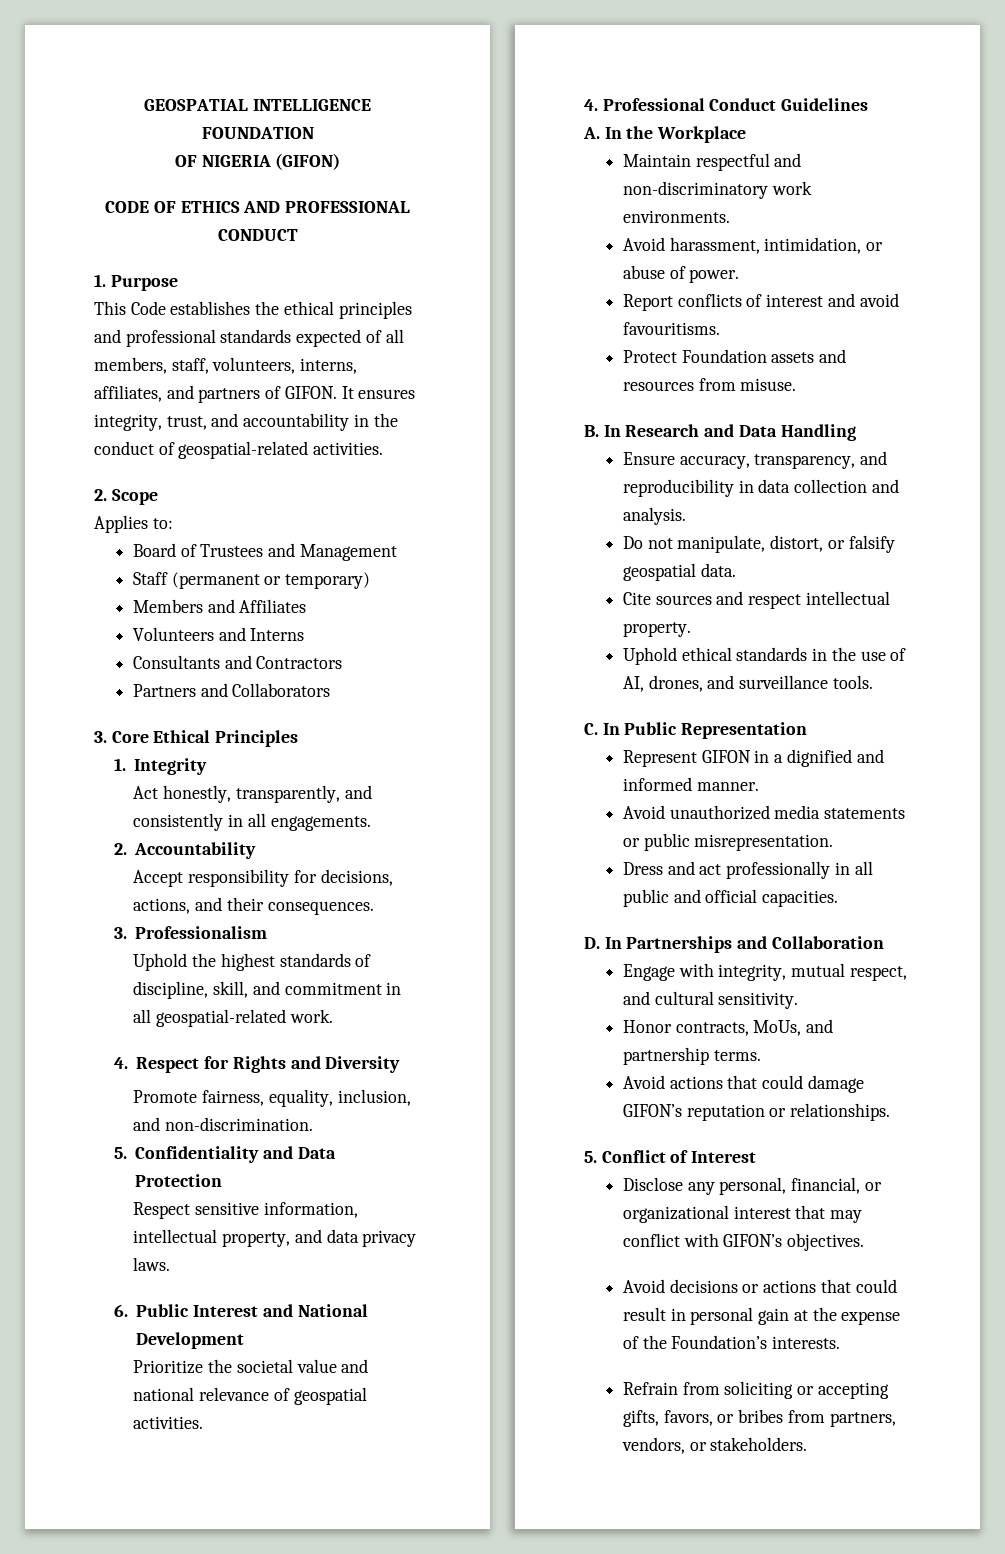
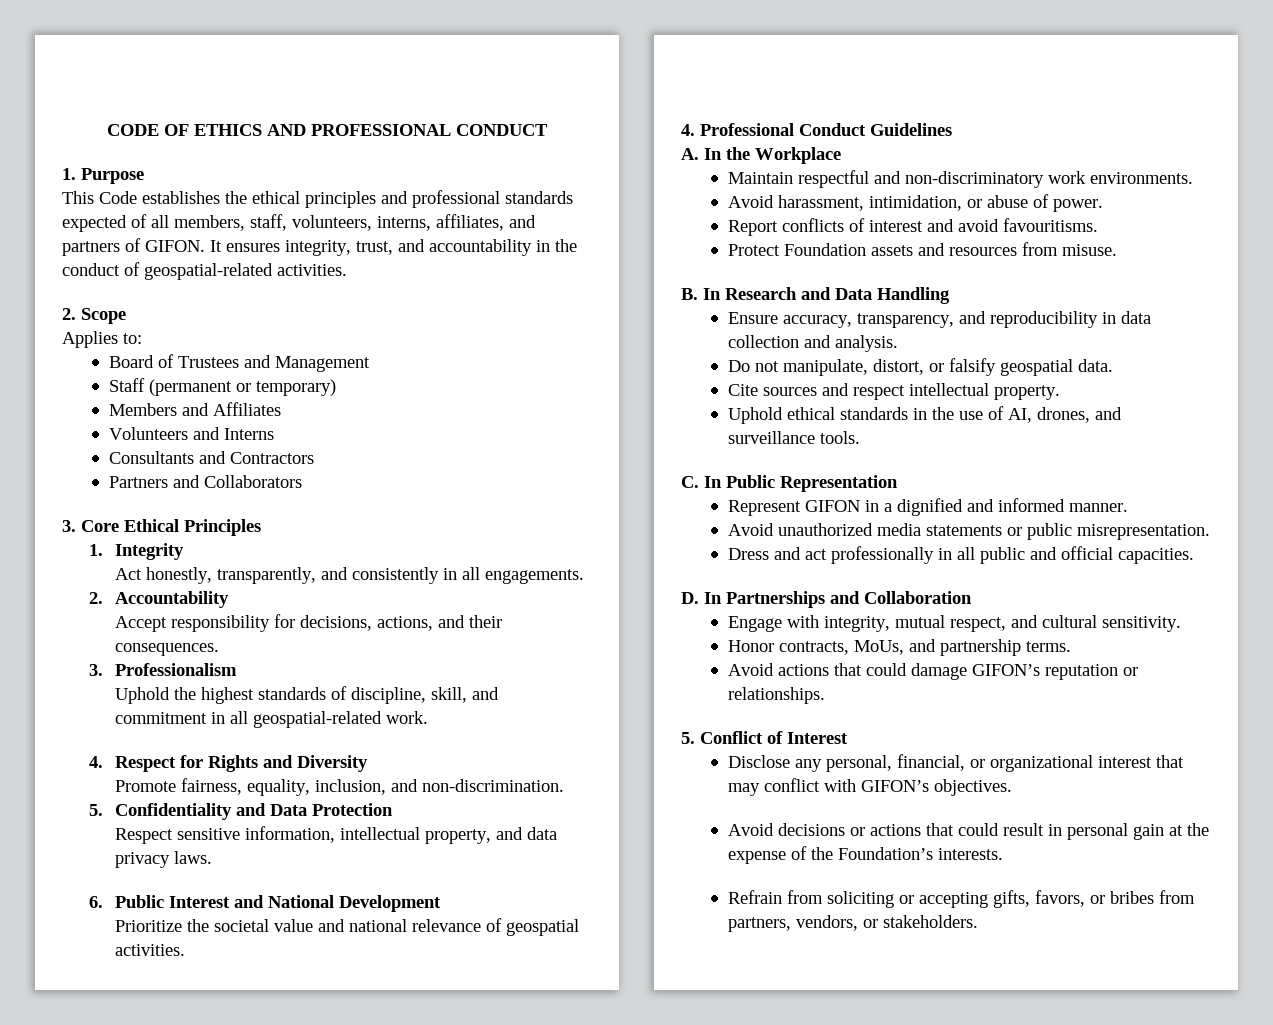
- GEOSPATIAL INTELLIGENCE FOUNDATION
- OF NIGERIA (GIFON)

